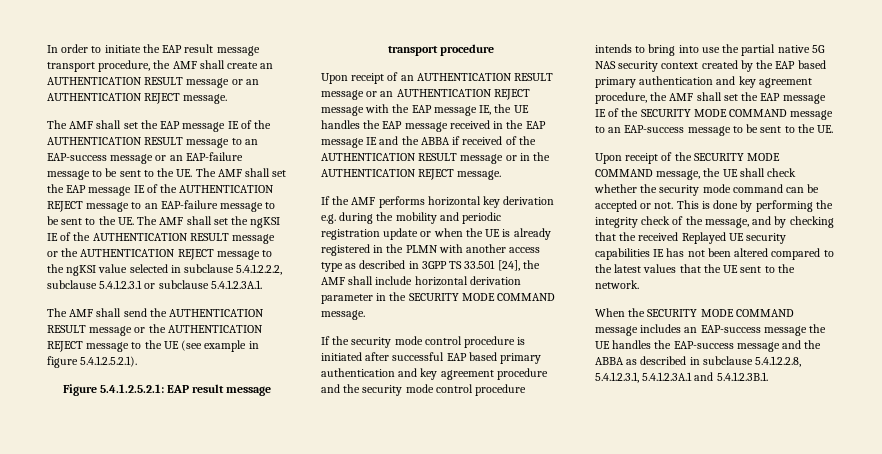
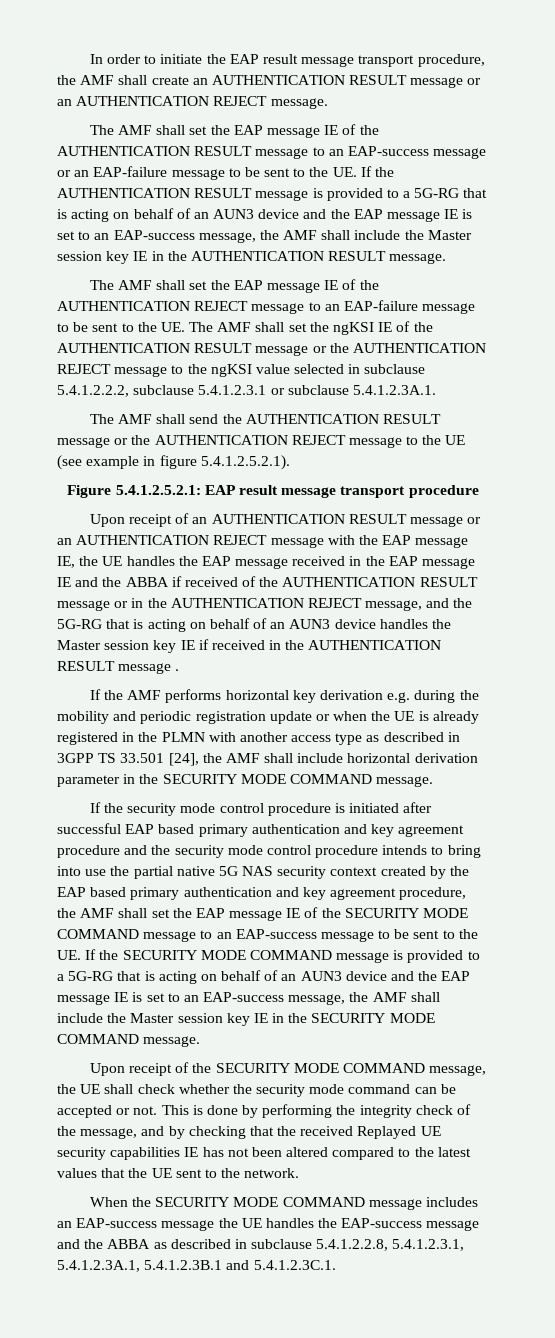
- The AMF shall set the EAP message IE of the AUTHENTICATION RESULT message to an EAP-success message or an EAP-failure message to be sent to the UE. The AMF shall set the EAP message IE of the AUTHENTICATION REJECT message to an EAP-failure message to be sent to the UE. The AMF shall set the ngKSI IE of the AUTHENTICATION RESULT message or the AUTHENTICATION REJECT message to the ngKSI value selected in subclause 5.4.1.2.2.2, subclause 5.4.1.2.3.1 or subclause 5.4.1.2.3A.1.
+ The AMF shall set the EAP message IE of the AUTHENTICATION RESULT message to an EAP-success message or an EAP-failure message to be sent to the UE. If the AUTHENTICATION RESULT message is provided to a 5G-RG that is acting on behalf of an AUN3 device and the EAP message IE is set to an EAP-success message, the AMF shall include the Master session key IE in the AUTHENTICATION RESULT message.
+ The AMF shall set the EAP message IE of the AUTHENTICATION REJECT message to an EAP-failure message to be sent to the UE. The AMF shall set the ngKSI IE of the AUTHENTICATION RESULT message or the AUTHENTICATION REJECT message to the ngKSI value selected in subclause 5.4.1.2.2.2, subclause 5.4.1.2.3.1 or subclause 5.4.1.2.3A.1.
- Upon receipt of an AUTHENTICATION RESULT message or an AUTHENTICATION REJECT message with the EAP message IE, the UE handles the EAP message received in the EAP message IE and the ABBA if received of the AUTHENTICATION RESULT message or in the AUTHENTICATION REJECT message.
+ Upon receipt of an AUTHENTICATION RESULT message or an AUTHENTICATION REJECT message with the EAP message IE, the UE handles the EAP message received in the EAP message IE and the ABBA if received of the AUTHENTICATION RESULT message or in the AUTHENTICATION REJECT message, and the 5G-RG that is acting on behalf of an AUN3 device handles the Master session key IE if received in the AUTHENTICATION RESULT message .
- If the security mode control procedure is initiated after successful EAP based primary authentication and key agreement procedure and the security mode control procedure intends to bring into use the partial native 5G NAS security context created by the EAP based primary authentication and key agreement procedure, the AMF shall set the EAP message IE of the SECURITY MODE COMMAND message to an EAP-success message to be sent to the UE.
+ If the security mode control procedure is initiated after successful EAP based primary authentication and key agreement procedure and the security mode control procedure intends to bring into use the partial native 5G NAS security context created by the EAP based primary authentication and key agreement procedure, the AMF shall set the EAP message IE of the SECURITY MODE COMMAND message to an EAP-success message to be sent to the UE. If the SECURITY MODE COMMAND message is provided to a 5G-RG that is acting on behalf of an AUN3 device and the EAP message IE is set to an EAP-success message, the AMF shall include the Master session key IE in the SECURITY MODE COMMAND message.
- When the SECURITY MODE COMMAND message includes an EAP-success message the UE handles the EAP-success message and the ABBA as described in subclause 5.4.1.2.2.8, 5.4.1.2.3.1, 5.4.1.2.3A.1 and 5.4.1.2.3B.1.
+ When the SECURITY MODE COMMAND message includes an EAP-success message the UE handles the EAP-success message and the ABBA as described in subclause 5.4.1.2.2.8, 5.4.1.2.3.1, 5.4.1.2.3A.1, 5.4.1.2.3B.1 and 5.4.1.2.3C.1.

